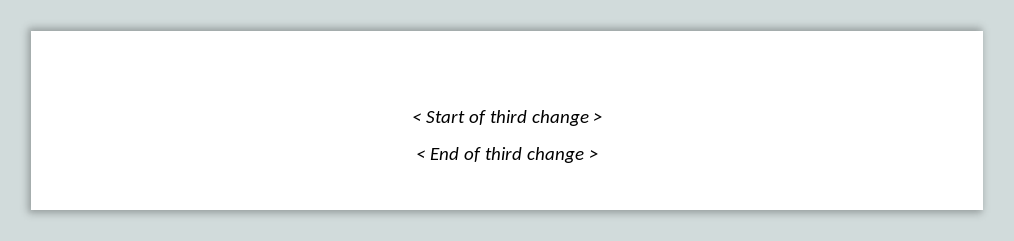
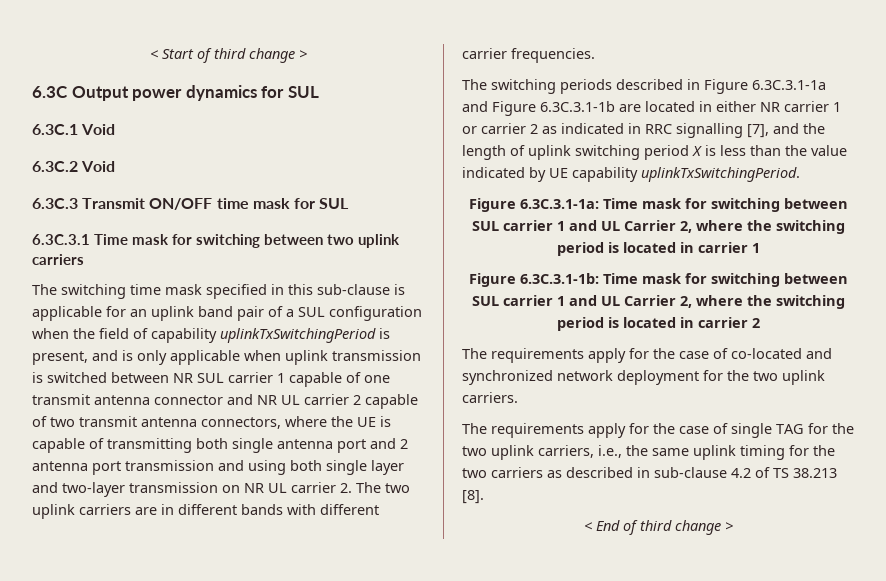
+ 6.3C Output power dynamics for SUL
+ 6.3C.1 Void
+ 6.3C.2 Void
+ 6.3C.3 Transmit ON/OFF time mask for SUL
+ 6.3C.3.1 Time mask for switching between two uplink carriers
+ The switching time mask specified in this sub-clause is applicable for an uplink band pair of a SUL configuration when the field of capability uplinkTxSwitchingPeriod is present, and is only applicable when uplink transmission is switched between NR SUL carrier 1 capable of one transmit antenna connector and NR UL carrier 2 capable of two transmit antenna connectors, where the UE is capable of transmitting both single antenna port and 2 antenna port transmission and using both single layer and two-layer transmission on NR UL carrier 2. The two uplink carriers are in different bands with different carrier frequencies.
+ The switching periods described in Figure 6.3C.3.1-1a and Figure 6.3C.3.1-1b are located in either NR carrier 1 or carrier 2 as indicated in RRC signalling [7], and the length of uplink switching period X is less than the value indicated by UE capability uplinkTxSwitchingPeriod.
+ Figure 6.3C.3.1-1a: Time mask for switching between SUL carrier 1 and UL Carrier 2, where the switching period is located in carrier 1
+ Figure 6.3C.3.1-1b: Time mask for switching between SUL carrier 1 and UL Carrier 2, where the switching period is located in carrier 2
+ The requirements apply for the case of co-located and synchronized network deployment for the two uplink carriers.
+ The requirements apply for the case of single TAG for the two uplink carriers, i.e., the same uplink timing for the two carriers as described in sub-clause 4.2 of TS 38.213 [8].

